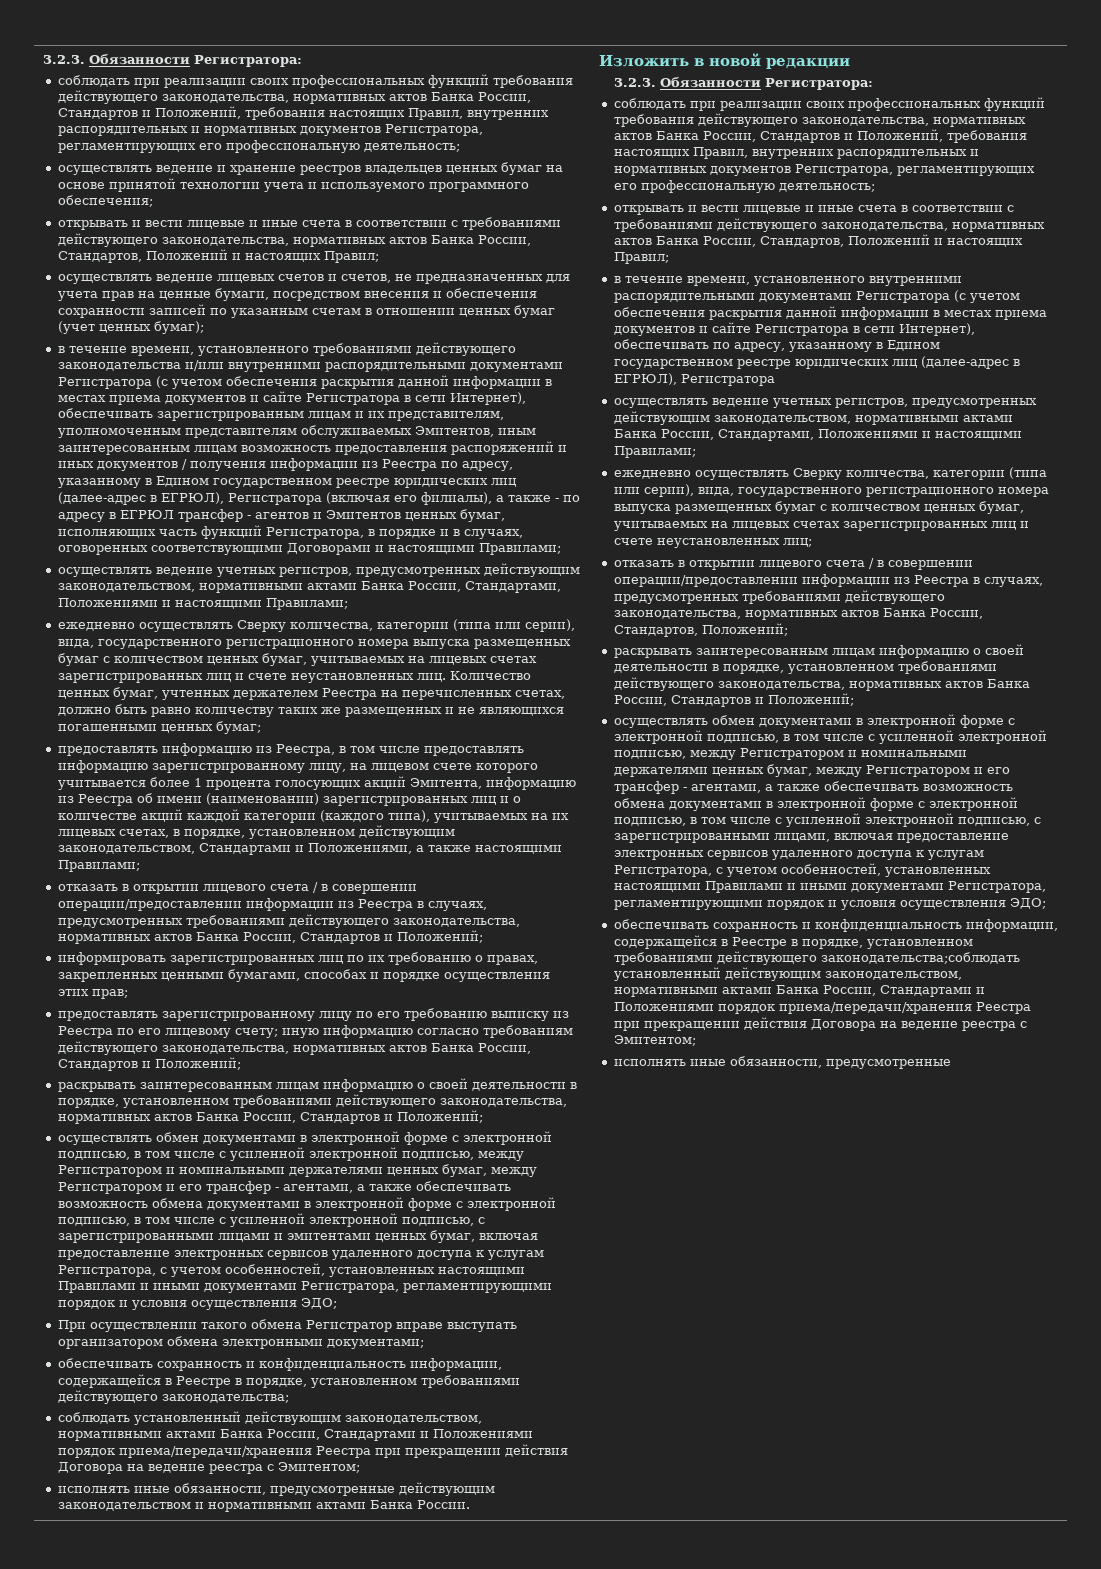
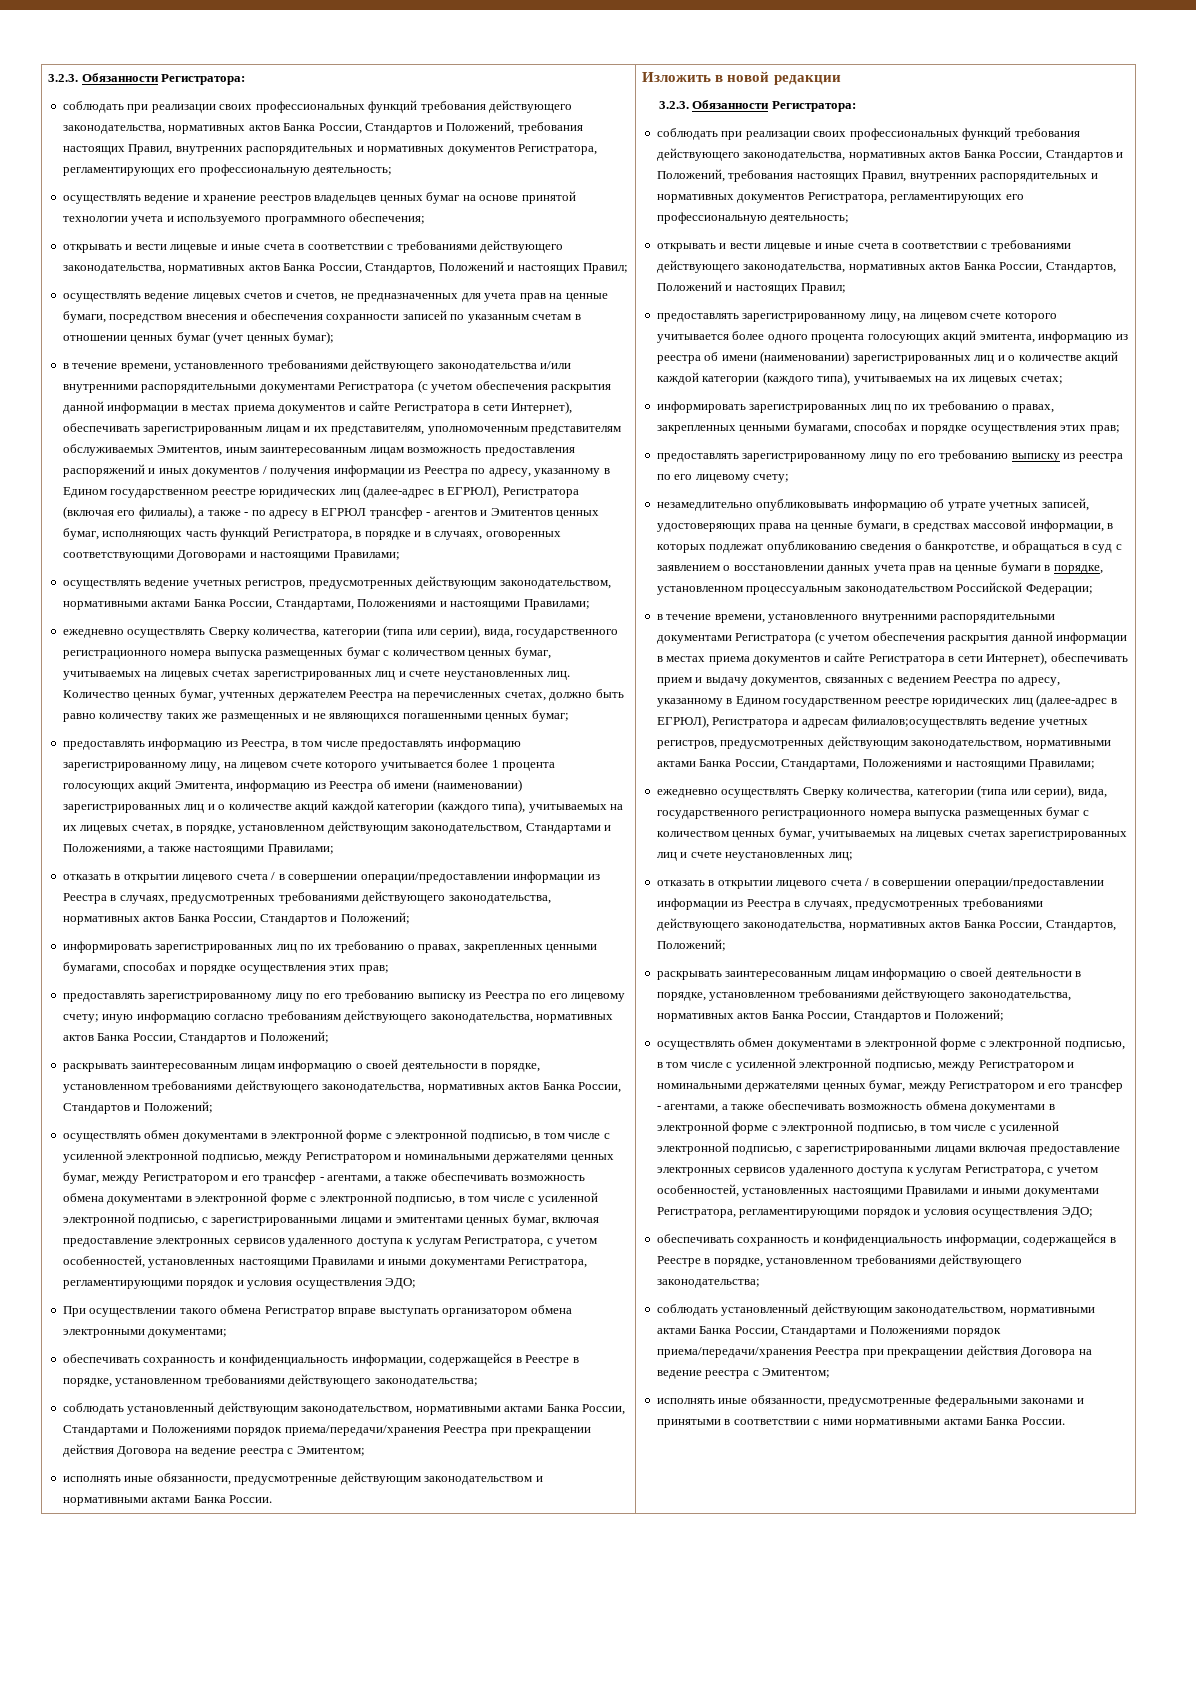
+ предоставлять зарегистрированному лицу, на лицевом счете которого учитывается более одного процента голосующих акций эмитента, информацию из реестра об имени (наименовании) зарегистрированных лиц и о количестве акций каждой категории (каждого типа), учитываемых на их лицевых счетах;
+ информировать зарегистрированных лиц по их требованию о правах, закрепленных ценными бумагами, способах и порядке осуществления этих прав;
+ предоставлять зарегистрированному лицу по его требованию выписку из реестра по его лицевому счету;
+ незамедлительно опубликовывать информацию об утрате учетных записей, удостоверяющих права на ценные бумаги, в средствах массовой информации, в которых подлежат опубликованию сведения о банкротстве, и обращаться в суд с заявлением о восстановлении данных учета прав на ценные бумаги в порядке, установленном процессуальным законодательством Российской Федерации;
- в течение времени, установленного внутренними распорядительными документами Регистратора (с учетом обеспечения раскрытия данной информации в местах приема документов и сайте Регистратора в сети Интернет), обеспечивать по адресу, указанному в Едином государственном реестре юридических лиц (далее-адрес в ЕГРЮЛ), Регистратора
- осуществлять ведение учетных регистров, предусмотренных действующим законодательством, нормативными актами Банка России, Стандартами, Положениями и настоящими Правилами;
+ в течение времени, установленного внутренними распорядительными документами Регистратора (с учетом обеспечения раскрытия данной информации в местах приема документов и сайте Регистратора в сети Интернет), обеспечивать прием и выдачу документов, связанных с ведением Реестра по адресу, указанному в Едином государственном реестре юридических лиц (далее-адрес в ЕГРЮЛ), Регистратора и адресам филиалов;осуществлять ведение учетных регистров, предусмотренных действующим законодательством, нормативными актами Банка России, Стандартами, Положениями и настоящими Правилами;
- осуществлять обмен документами в электронной форме с электронной подписью, в том числе с усиленной электронной подписью, между Регистратором и номинальными держателями ценных бумаг, между Регистратором и его трансфер - агентами, а также обеспечивать возможность обмена документами в электронной форме с электронной подписью, в том числе с усиленной электронной подписью, с зарегистрированными лицами, включая предоставление электронных сервисов удаленного доступа к услугам Регистратора, с учетом особенностей, установленных настоящими Правилами и иными документами Регистратора, регламентирующими порядок и условия осуществления ЭДО;
- обеспечивать сохранность и конфиденциальность информации, содержащейся в Реестре в порядке, установленном требованиями действующего законодательства;соблюдать установленный действующим законодательством, нормативными актами Банка России, Стандартами и Положениями порядок приема/передачи/хранения Реестра при прекращении действия Договора на ведение реестра с Эмитентом;
- исполнять иные обязанности, предусмотренные
+ осуществлять обмен документами в электронной форме с электронной подписью, в том числе с усиленной электронной подписью, между Регистратором и номинальными держателями ценных бумаг, между Регистратором и его трансфер - агентами, а также обеспечивать возможность обмена документами в электронной форме с электронной подписью, в том числе с усиленной электронной подписью, с зарегистрированными лицами включая предоставление электронных сервисов удаленного доступа к услугам Регистратора, с учетом особенностей, установленных настоящими Правилами и иными документами Регистратора, регламентирующими порядок и условия осуществления ЭДО;
+ обеспечивать сохранность и конфиденциальность информации, содержащейся в Реестре в порядке, установленном требованиями действующего законодательства;
+ соблюдать установленный действующим законодательством, нормативными актами Банка России, Стандартами и Положениями порядок приема/передачи/хранения Реестра при прекращении действия Договора на ведение реестра с Эмитентом;
+ исполнять иные обязанности, предусмотренные федеральными законами и принятыми в соответствии с ними нормативными актами Банка России.

